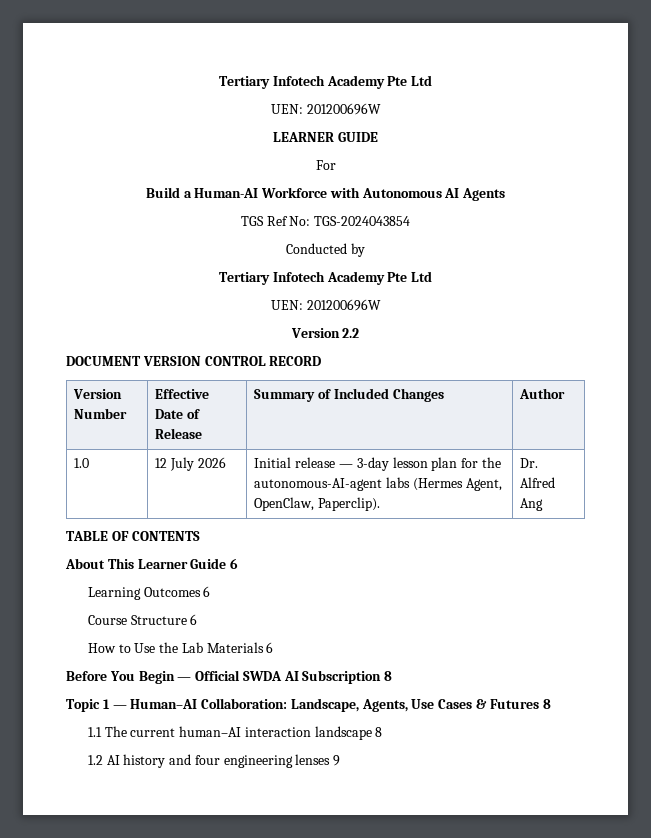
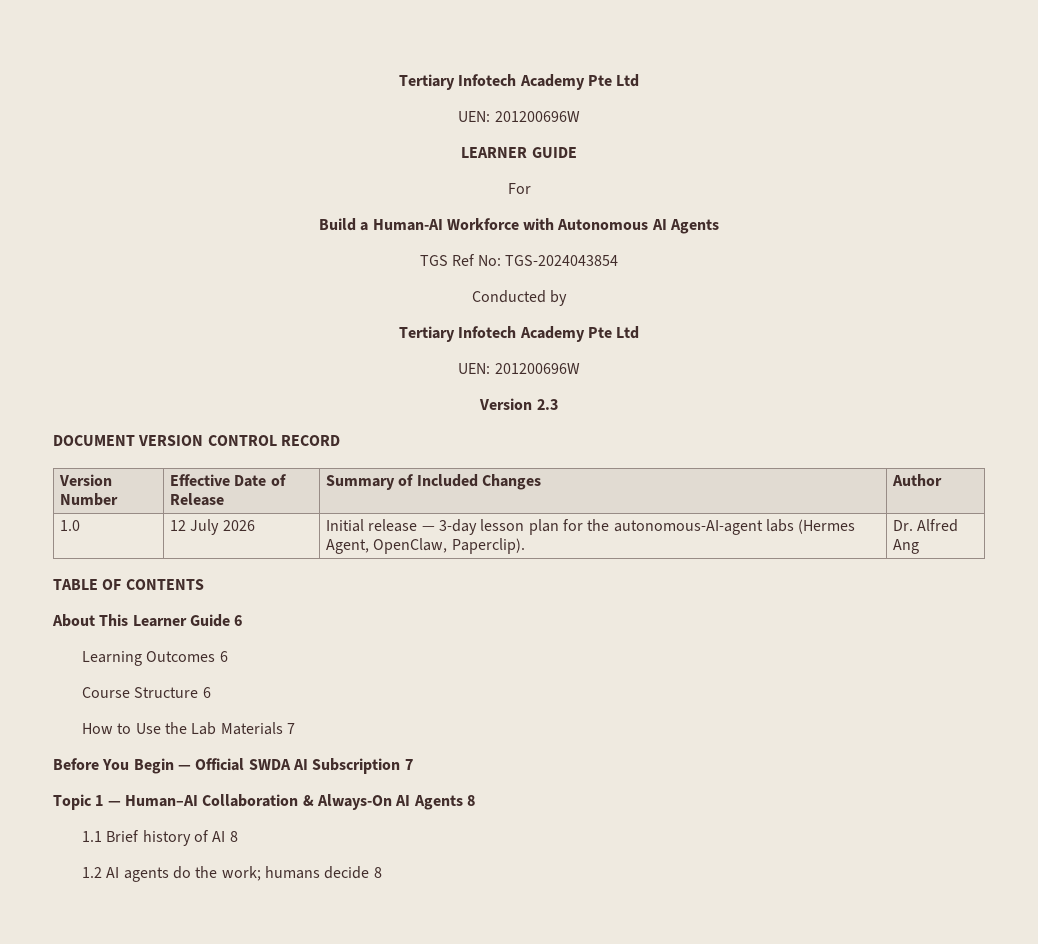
- Version 2.2
+ Version 2.3
- How to Use the Lab Materials 6
+ How to Use the Lab Materials 7
- Before You Begin — Official SWDA AI Subscription 8
+ Before You Begin — Official SWDA AI Subscription 7
- Topic 1 — Human–AI Collaboration: Landscape, Agents, Use Cases & Futures 8
- 1.1 The current human–AI interaction landscape 8
- 1.2 AI history and four engineering lenses 9
+ Topic 1 — Human–AI Collaboration & Always-On AI Agents 8
+ 1.1 Brief history of AI 8
+ 1.2 AI agents do the work; humans decide 8

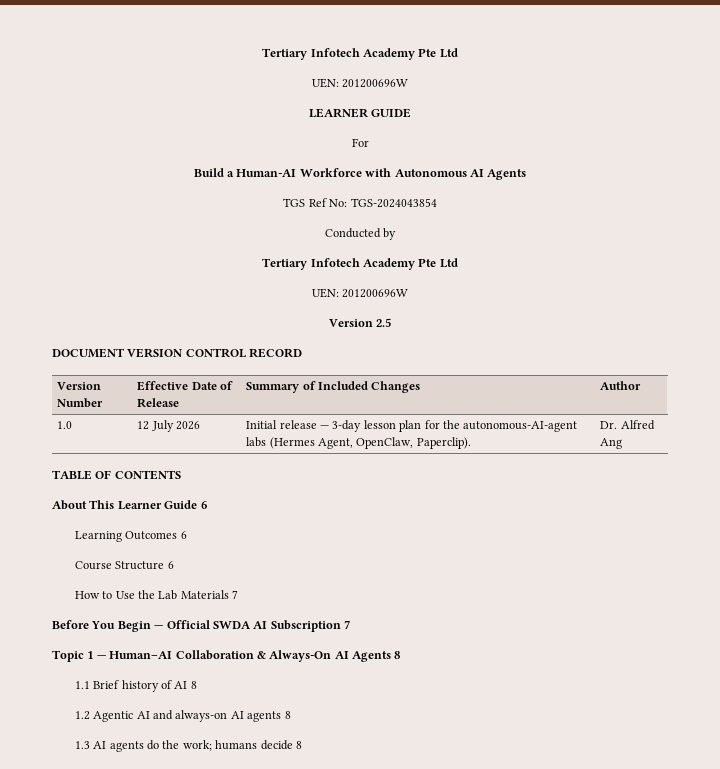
- Version 2.3
+ Version 2.5
- 1.2 AI agents do the work; humans decide 8
+ 1.2 Agentic AI and always-on AI agents 8
+ 1.3 AI agents do the work; humans decide 8

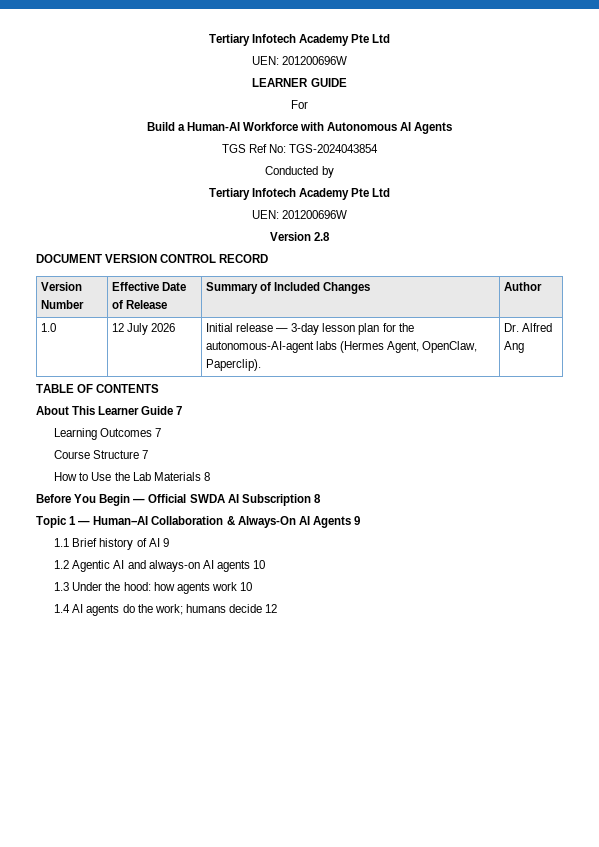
- Version 2.5
+ Version 2.8
- About This Learner Guide 6
+ About This Learner Guide 7
- Learning Outcomes 6
+ Learning Outcomes 7
- Course Structure 6
+ Course Structure 7
- How to Use the Lab Materials 7
+ How to Use the Lab Materials 8
- Before You Begin — Official SWDA AI Subscription 7
+ Before You Begin — Official SWDA AI Subscription 8
- Topic 1 — Human–AI Collaboration & Always-On AI Agents 8
+ Topic 1 — Human–AI Collaboration & Always-On AI Agents 9
- 1.1 Brief history of AI 8
+ 1.1 Brief history of AI 9
- 1.2 Agentic AI and always-on AI agents 8
+ 1.2 Agentic AI and always-on AI agents 10
- 1.3 AI agents do the work; humans decide 8
+ 1.3 Under the hood: how agents work 10
+ 1.4 AI agents do the work; humans decide 12

